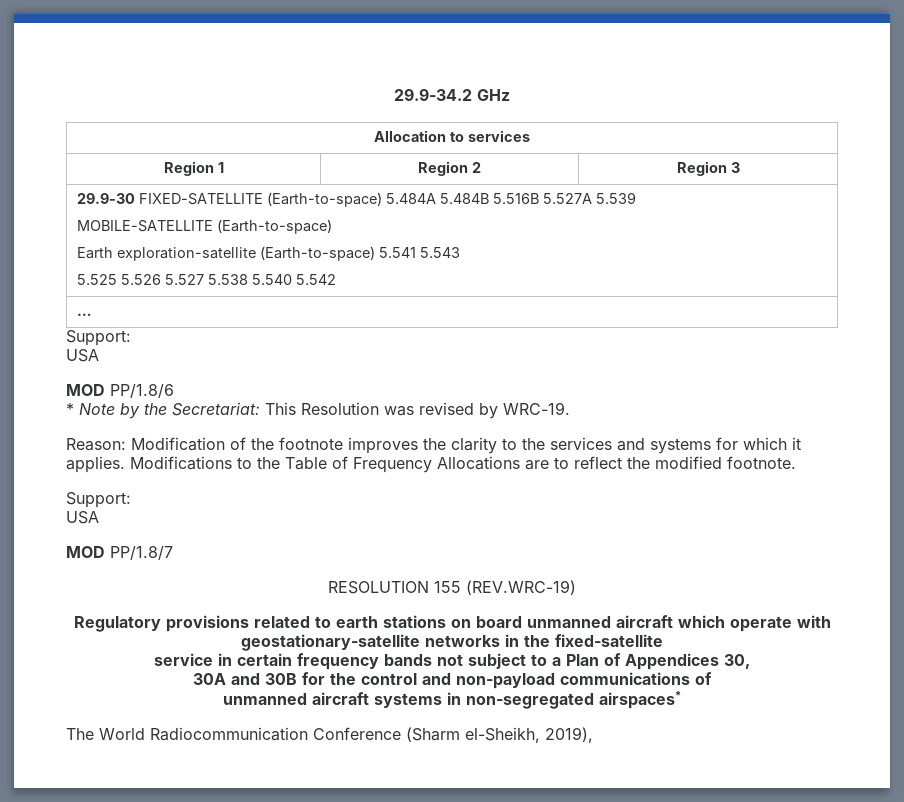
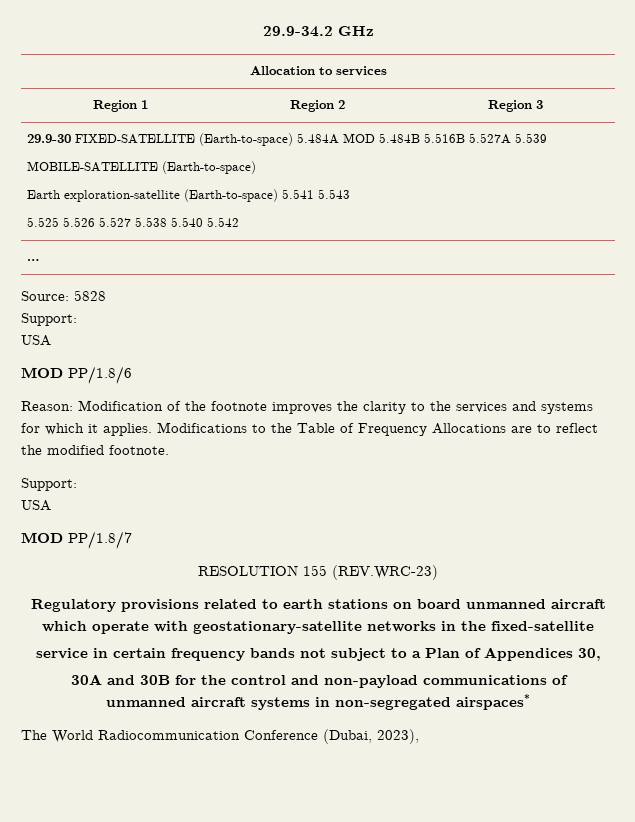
- 29.9-30 FIXED-SATELLITE (Earth-to-space) 5.484A 5.484B 5.516B 5.527A 5.539
+ 29.9-30 FIXED-SATELLITE (Earth-to-space) 5.484A MOD 5.484B 5.516B 5.527A 5.539
+ Source: 5828
- * Note by the Secretariat: This Resolution was revised by WRC-19.
- RESOLUTION 155 (REV.WRC-19)
+ RESOLUTION 155 (REV.WRC-23)
- The World Radiocommunication Conference (Sharm el-Sheikh, 2019),
+ The World Radiocommunication Conference (Dubai, 2023),

